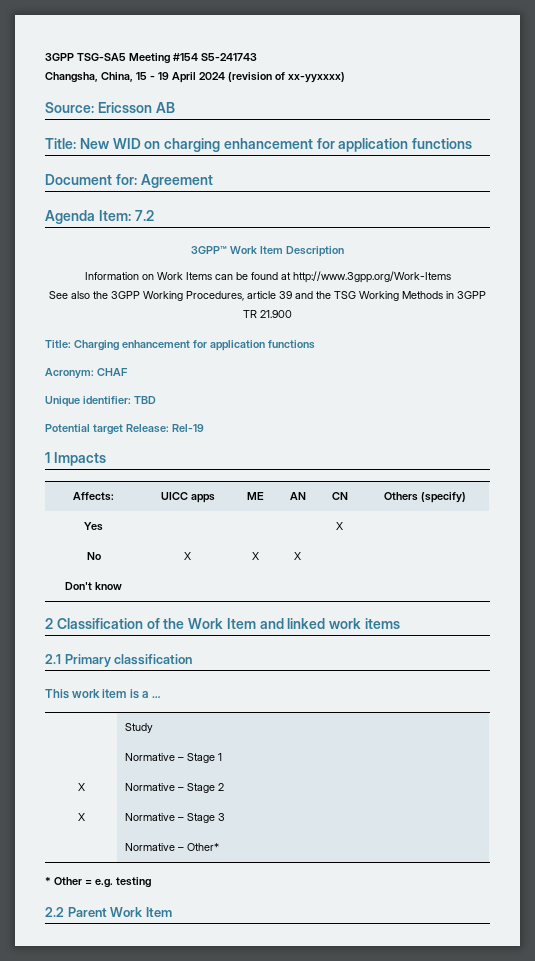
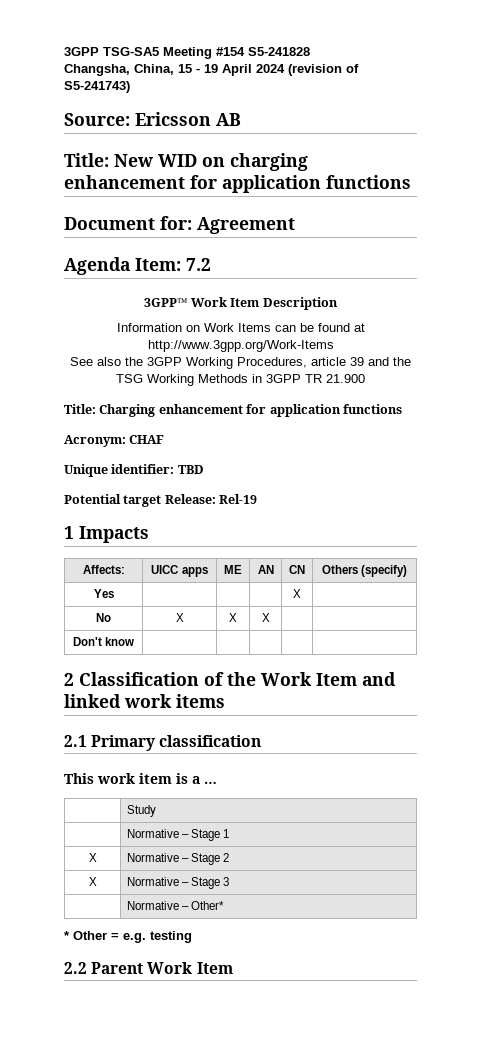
- 3GPP TSG-SA5 Meeting #154 S5-241743
+ 3GPP TSG-SA5 Meeting #154 S5-241828
- Changsha, China, 15 - 19 April 2024 (revision of xx-yyxxxx)
+ Changsha, China, 15 - 19 April 2024 (revision of S5-241743)

